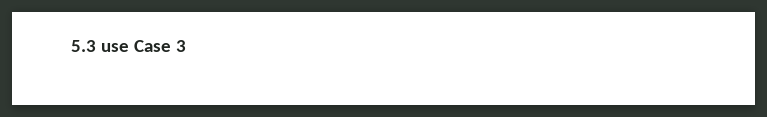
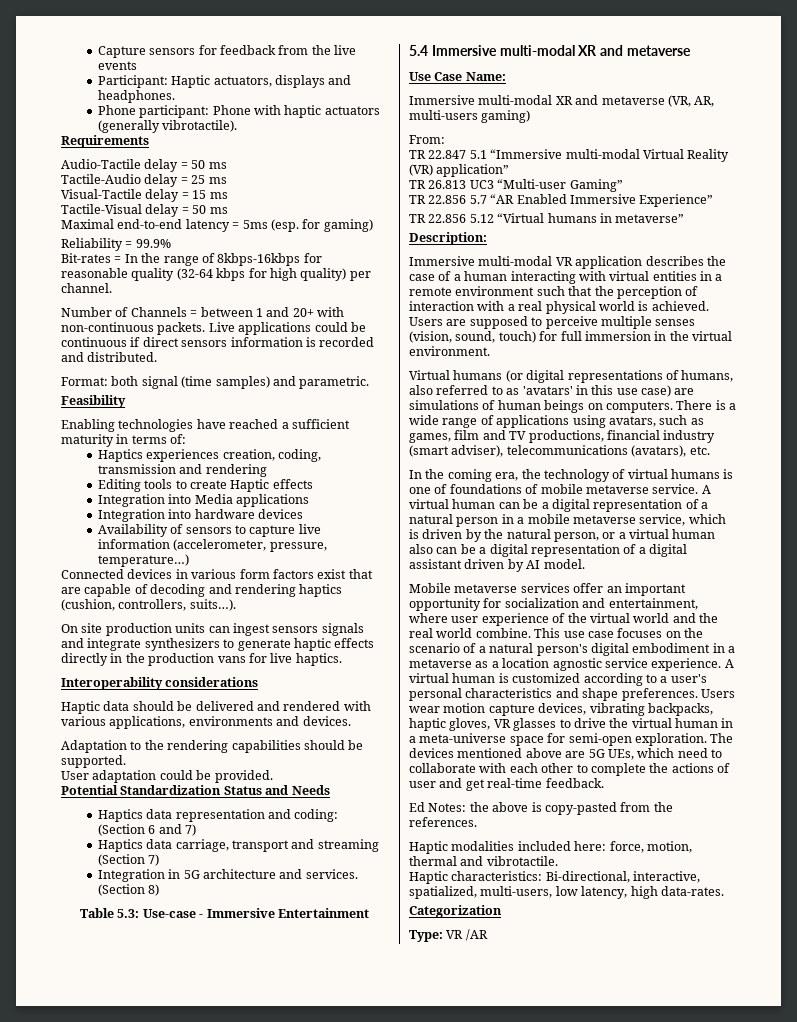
- 5.3 use Case 3
+ Capture sensors for feedback from the live events
+ Participant: Haptic actuators, displays and headphones.
+ Phone participant: Phone with haptic actuators (generally vibrotactile).
+ Requirements
+ Audio-Tactile delay = 50 ms
+ Tactile-Audio delay = 25 ms
+ Visual-Tactile delay = 15 ms
+ Tactile-Visual delay = 50 ms
+ Maximal end-to-end latency = 5ms (esp. for gaming)
+ Reliability = 99.9%
+ Bit-rates = In the range of 8kbps-16kbps for reasonable quality (32-64 kbps for high quality) per channel.
+ Number of Channels = between 1 and 20+ with non-continuous packets. Live applications could be continuous if direct sensors information is recorded and distributed.
+ Format: both signal (time samples) and parametric.
+ Feasibility
+ Enabling technologies have reached a sufficient maturity in terms of:
+ Haptics experiences creation, coding, transmission and rendering
+ Editing tools to create Haptic effects
+ Integration into Media applications
+ Integration into hardware devices
+ Availability of sensors to capture live information (accelerometer, pressure, temperature…)
+ Connected devices in various form factors exist that are capable of decoding and rendering haptics (cushion, controllers, suits…).
+ On site production units can ingest sensors signals and integrate synthesizers to generate haptic effects directly in the production vans for live haptics.
+ Interoperability considerations
+ Haptic data should be delivered and rendered with various applications, environments and devices.
+ Adaptation to the rendering capabilities should be supported.
+ User adaptation could be provided.
+ Potential Standardization Status and Needs
+ Haptics data representation and coding: (Section 6 and 7)
+ Haptics data carriage, transport and streaming (Section 7)
+ Integration in 5G architecture and services. (Section 8)
+ Table 5.3: Use-case - Immersive Entertainment
+ 5.4 Immersive multi-modal XR and metaverse
+ Use Case Name:
+ Immersive multi-modal XR and metaverse (VR, AR, multi-users gaming)
+ From:
+ TR 22.847 5.1 “Immersive multi-modal Virtual Reality (VR) application”
+ TR 26.813 UC3 “Multi-user Gaming”
+ TR 22.856 5.7 “AR Enabled Immersive Experience”
+ TR 22.856 5.12 “Virtual humans in metaverse”
+ Description:
+ Immersive multi-modal VR application describes the case of a human interacting with virtual entities in a remote environment such that the perception of interaction with a real physical world is achieved. Users are supposed to perceive multiple senses (vision, sound, touch) for full immersion in the virtual environment.
+ Virtual humans (or digital representations of humans, also referred to as 'avatars' in this use case) are simulations of human beings on computers. There is a wide range of applications using avatars, such as games, film and TV productions, financial industry (smart adviser), telecommunications (avatars), etc.
+ In the coming era, the technology of virtual humans is one of foundations of mobile metaverse service. A virtual human can be a digital representation of a natural person in a mobile metaverse service, which is driven by the natural person, or a virtual human also can be a digital representation of a digital assistant driven by AI model.
+ Mobile metaverse services offer an important opportunity for socialization and entertainment, where user experience of the virtual world and the real world combine. This use case focuses on the scenario of a natural person's digital embodiment in a metaverse as a location agnostic service experience. A virtual human is customized according to a user's personal characteristics and shape preferences. Users wear motion capture devices, vibrating backpacks, haptic gloves, VR glasses to drive the virtual human in a meta-universe space for semi-open exploration. The devices mentioned above are 5G UEs, which need to collaborate with each other to complete the actions of user and get real-time feedback.
+ Ed Notes: the above is copy-pasted from the references.
+ Haptic modalities included here: force, motion, thermal and vibrotactile.
+ Haptic characteristics: Bi-directional, interactive, spatialized, multi-users, low latency, high data-rates.
+ Categorization
+ Type: VR /AR

